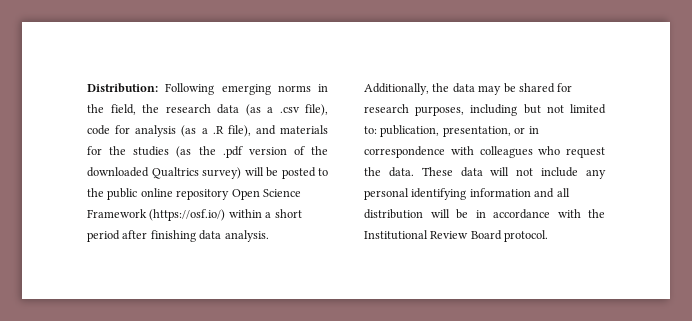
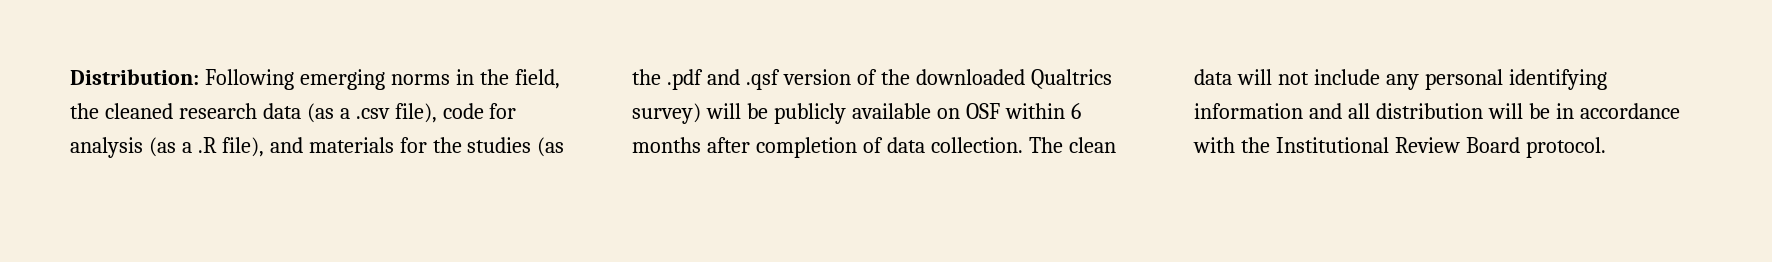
- Distribution: Following emerging norms in the field, the research data (as a .csv file), code for analysis (as a .R file), and materials for the studies (as the .pdf version of the downloaded Qualtrics survey) will be posted to the public online repository Open Science Framework (https://osf.io/) within a short period after finishing data analysis. Additionally, the data may be shared for research purposes, including but not limited to: publication, presentation, or in correspondence with colleagues who request the data. These data will not include any personal identifying information and all distribution will be in accordance with the Institutional Review Board protocol.
+ Distribution: Following emerging norms in the field, the cleaned research data (as a .csv file), code for analysis (as a .R file), and materials for the studies (as the .pdf and .qsf version of the downloaded Qualtrics survey) will be publicly available on OSF within 6 months after completion of data collection. The clean data will not include any personal identifying information and all distribution will be in accordance with the Institutional Review Board protocol.

